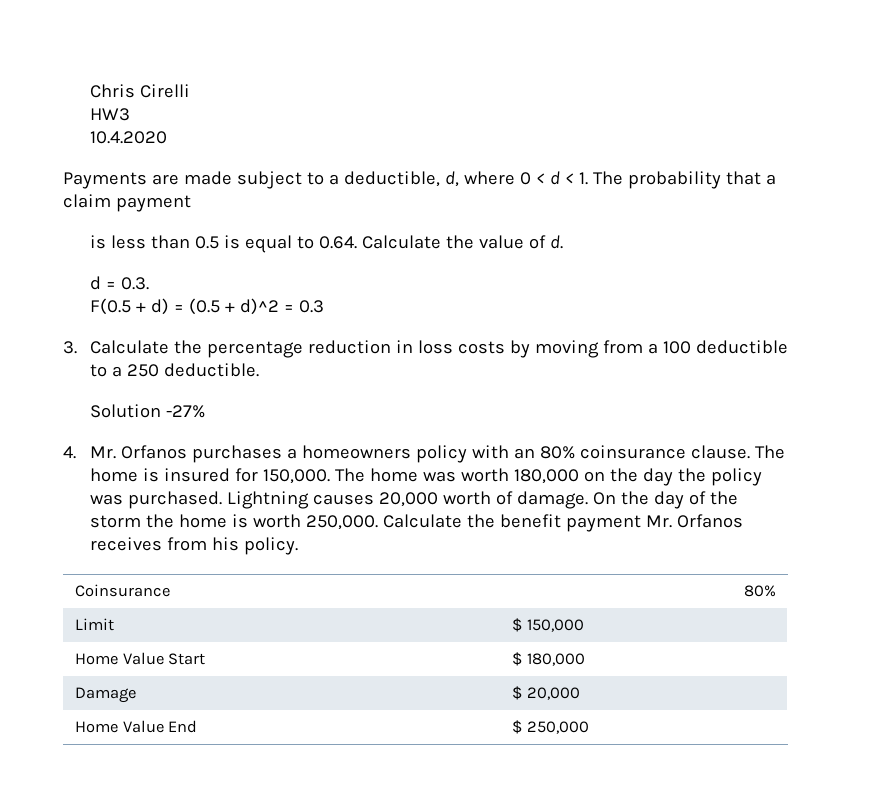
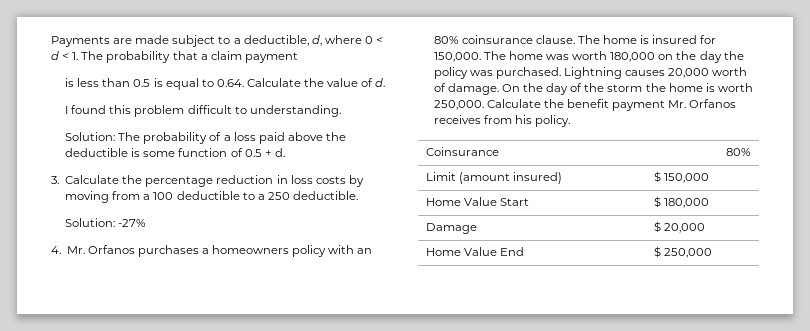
- Chris Cirelli
- HW3
- 10.4.2020
- d = 0.3.
- F(0.5 + d) = (0.5 + d)^2 = 0.3
+ I found this problem difficult to understanding.
+ Solution: The probability of a loss paid above the deductible is some function of 0.5 + d.
- Solution -27%
+ Solution: -27%
- Limit | $ 150,000
+ Limit (amount insured) | $ 150,000

